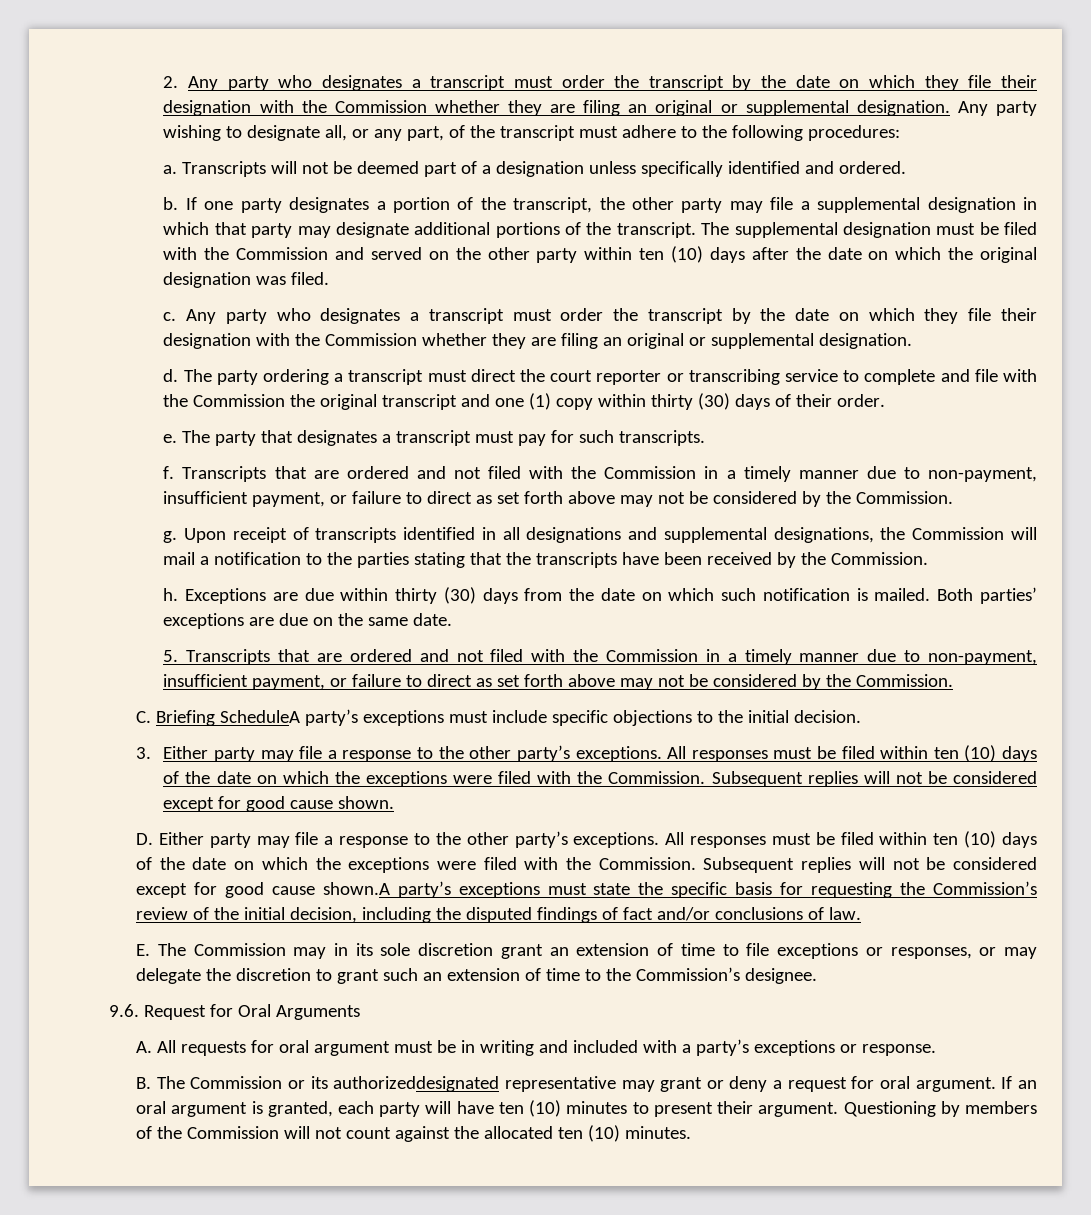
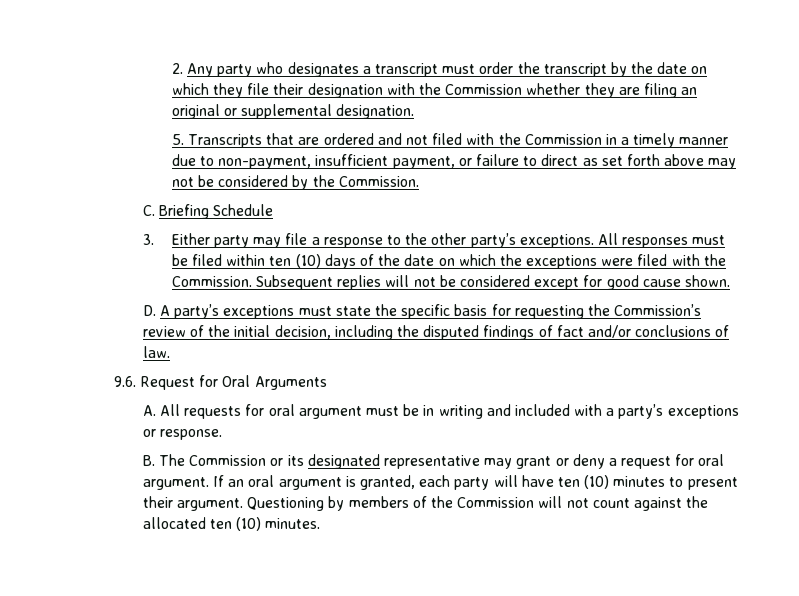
- Any party wishing to designate all, or any part, of the transcript must adhere to the following procedures:
- a. Transcripts will not be deemed part of a designation unless specifically identified and ordered.
- b. If one party designates a portion of the transcript, the other party may file a supplemental designation in which that party may designate additional portions of the transcript. The supplemental designation must be filed with the Commission and served on the other party within ten (10) days after the date on which the original designation was filed.
- c. Any party who designates a transcript must order the transcript by the date on which they file their designation with the Commission whether they are filing an original or supplemental designation.
- d. The party ordering a transcript must direct the court reporter or transcribing service to complete and file with the Commission the original transcript and one (1) copy within thirty (30) days of their order.
- e. The party that designates a transcript must pay for such transcripts.
- f. Transcripts that are ordered and not filed with the Commission in a timely manner due to non-payment, insufficient payment, or failure to direct as set forth above may not be considered by the Commission.
- g. Upon receipt of transcripts identified in all designations and supplemental designations, the Commission will mail a notification to the parties stating that the transcripts have been received by the Commission.
- h. Exceptions are due within thirty (30) days from the date on which such notification is mailed. Both parties’ exceptions are due on the same date.
- C. Briefing ScheduleA party’s exceptions must include specific objections to the initial decision.
+ C. Briefing Schedule
- D. Either party may file a response to the other party’s exceptions. All responses must be filed within ten (10) days of the date on which the exceptions were filed with the Commission. Subsequent replies will not be considered except for good cause shown.A party’s exceptions must state the specific basis for requesting the Commission’s review of the initial decision, including the disputed findings of fact and/or conclusions of law.
+ D. A party’s exceptions must state the specific basis for requesting the Commission’s review of the initial decision, including the disputed findings of fact and/or conclusions of law.
- E. The Commission may in its sole discretion grant an extension of time to file exceptions or responses, or may delegate the discretion to grant such an extension of time to the Commission’s designee.
- B. The Commission or its authorizeddesignated representative may grant or deny a request for oral argument.
+ B. The Commission or its designated representative may grant or deny a request for oral argument.

